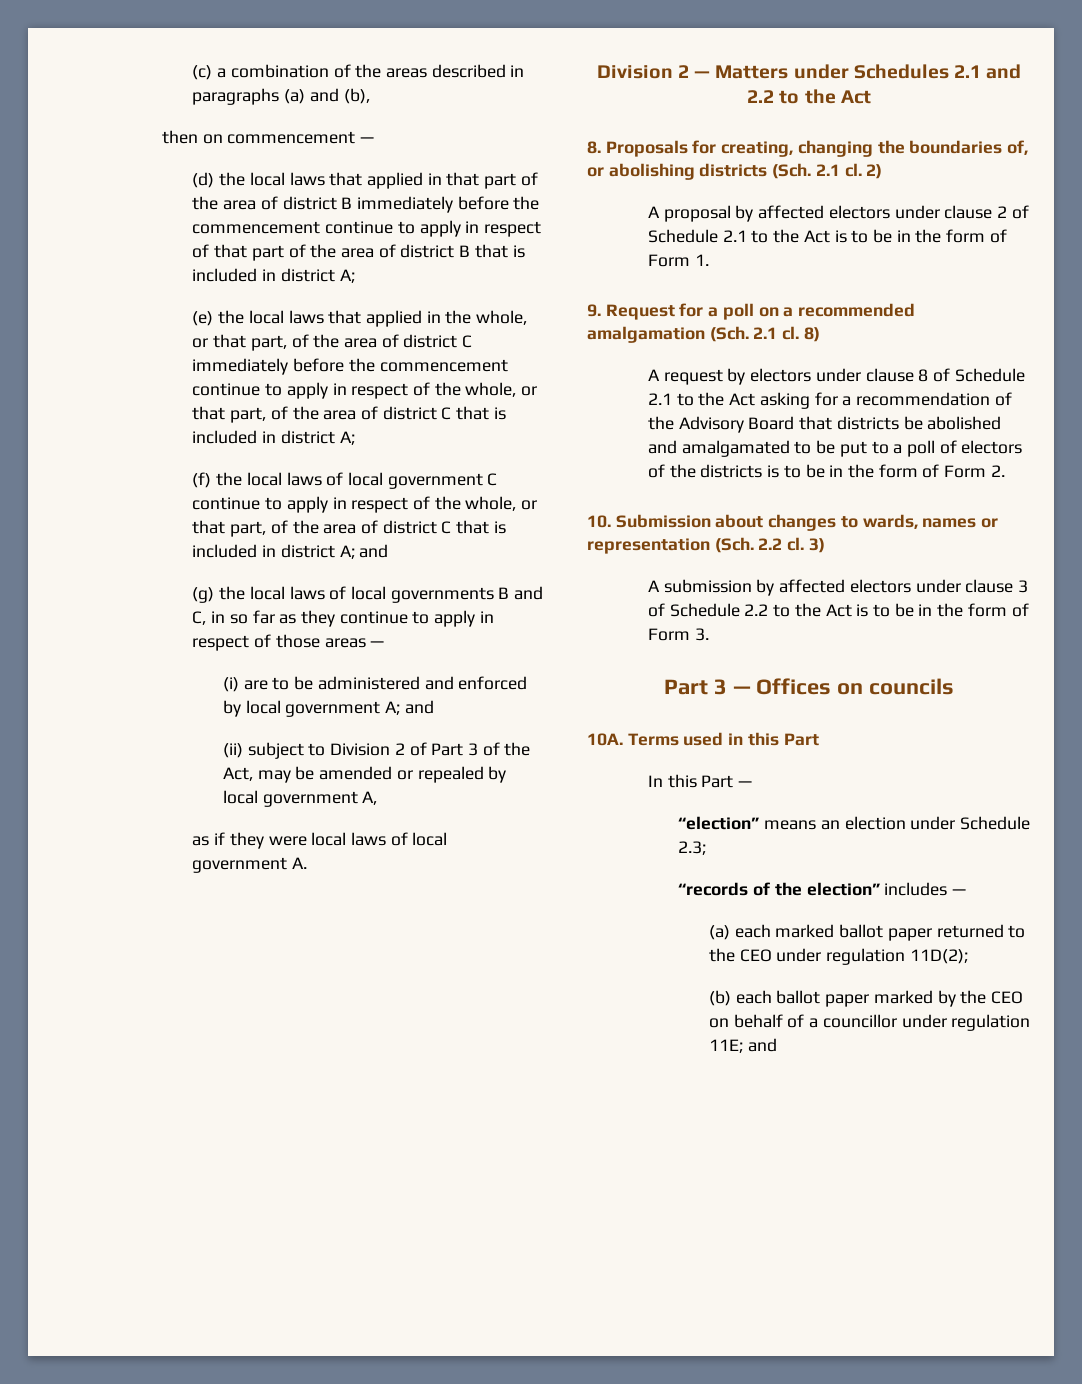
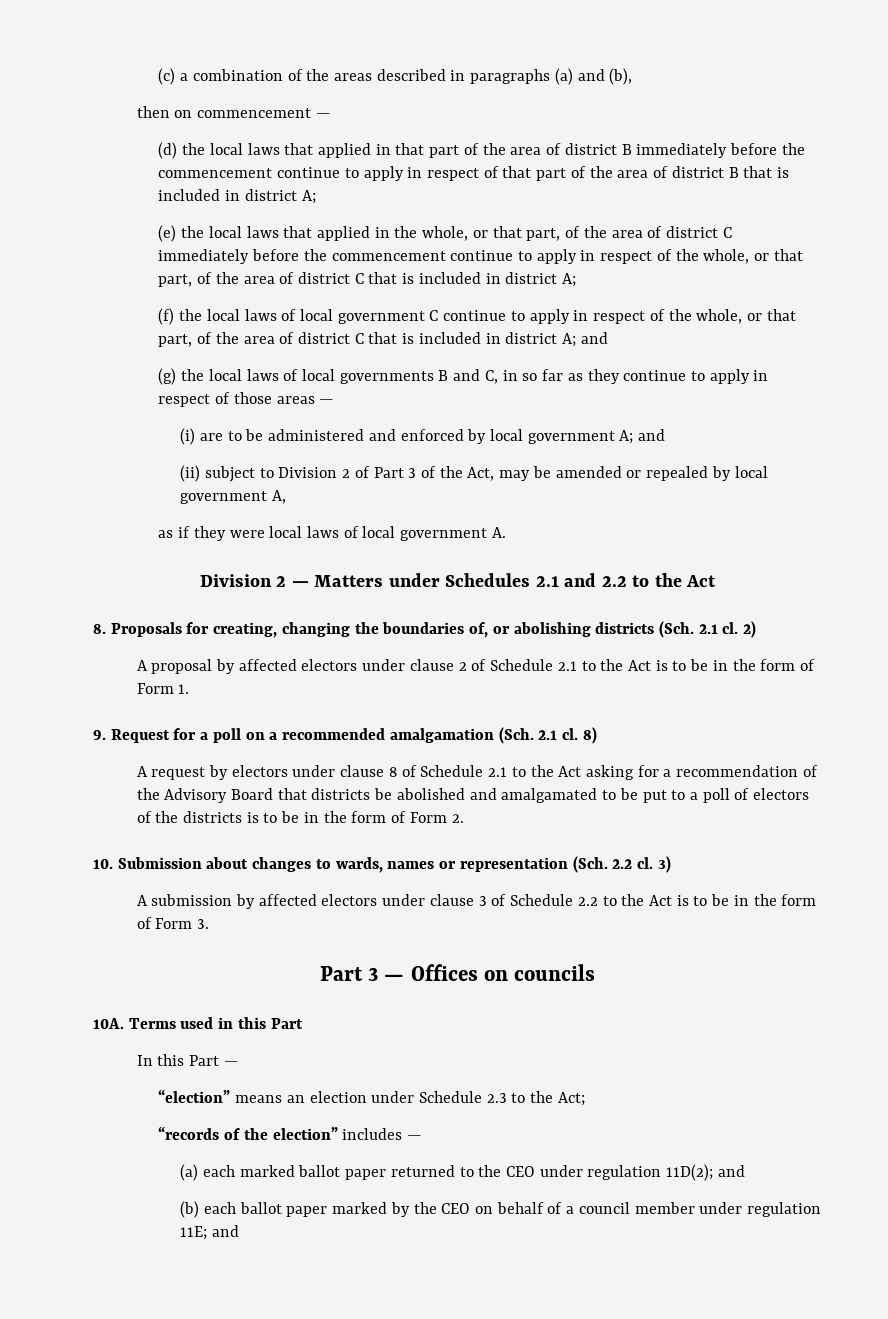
- “election” means an election under Schedule 2.3;
+ “election” means an election under Schedule 2.3 to the Act;
- (a) each marked ballot paper returned to the CEO under regulation 11D(2);
+ (a) each marked ballot paper returned to the CEO under regulation 11D(2); and
- (b) each ballot paper marked by the CEO on behalf of a councillor under regulation 11E; and
+ (b) each ballot paper marked by the CEO on behalf of a council member under regulation 11E; and

